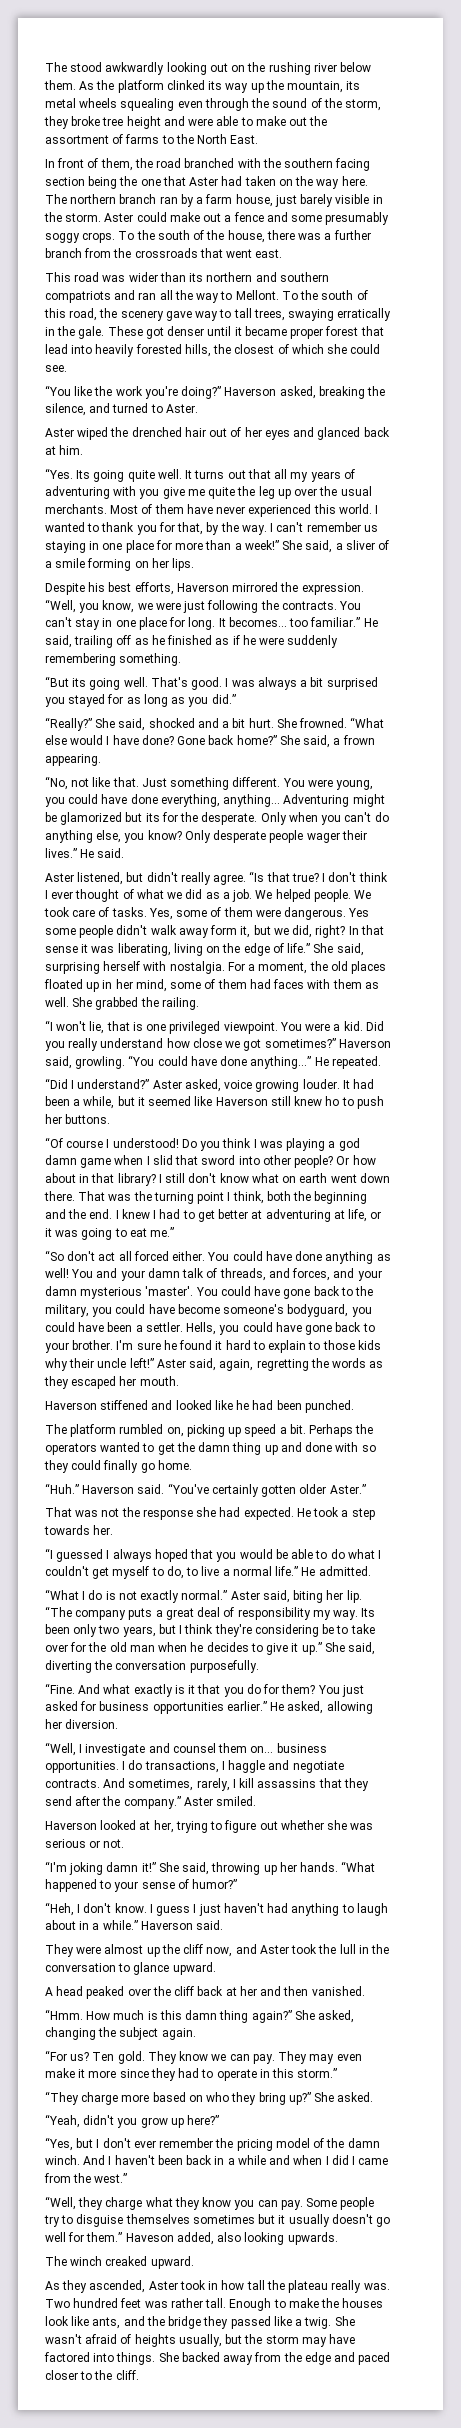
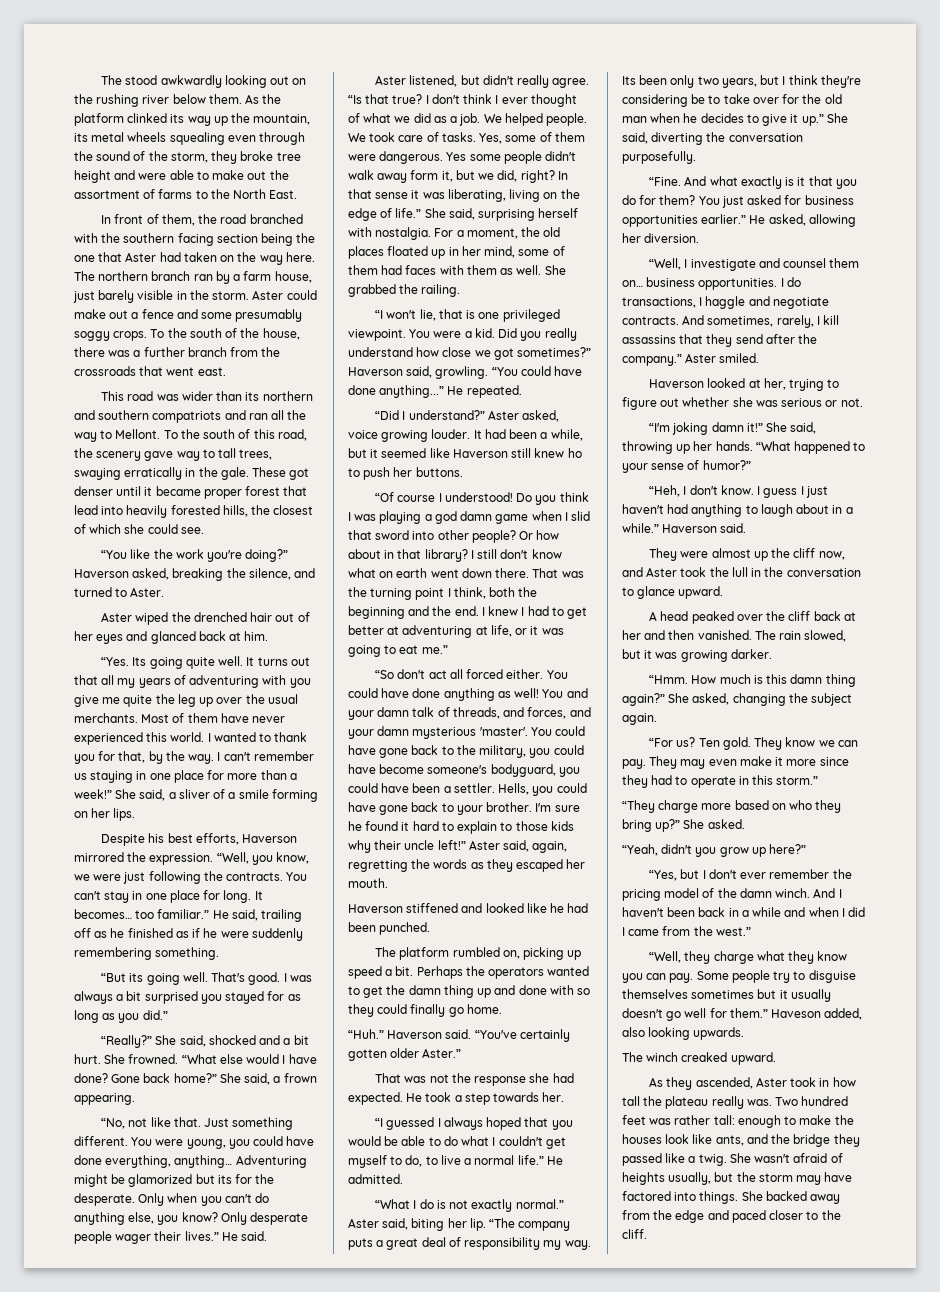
+ The rain slowed, but it was growing darker.
- Two hundred feet was rather tall. Enough to make the houses look like ants, and the bridge they passed like a twig.
+ Two hundred feet was rather tall: enough to make the houses look like ants, and the bridge they passed like a twig.

